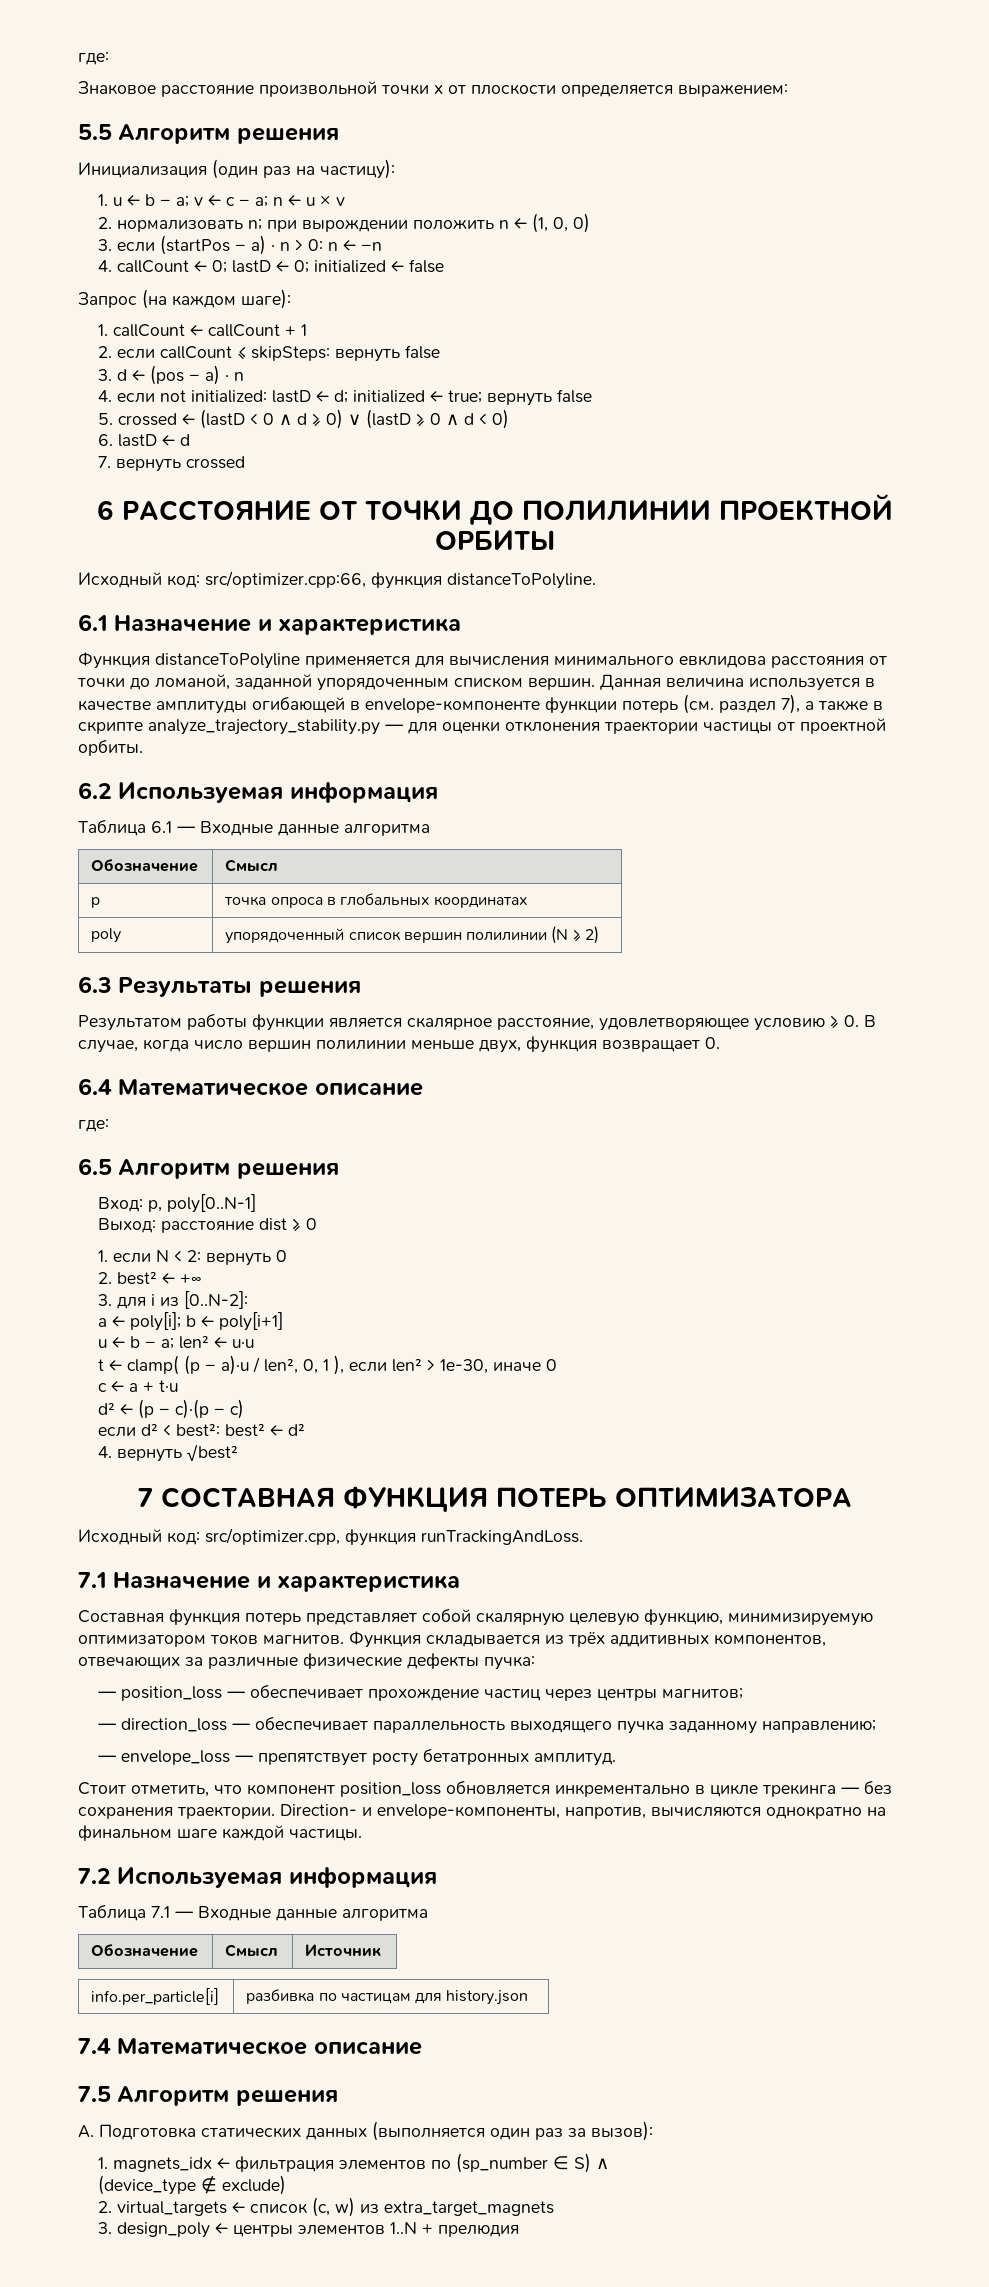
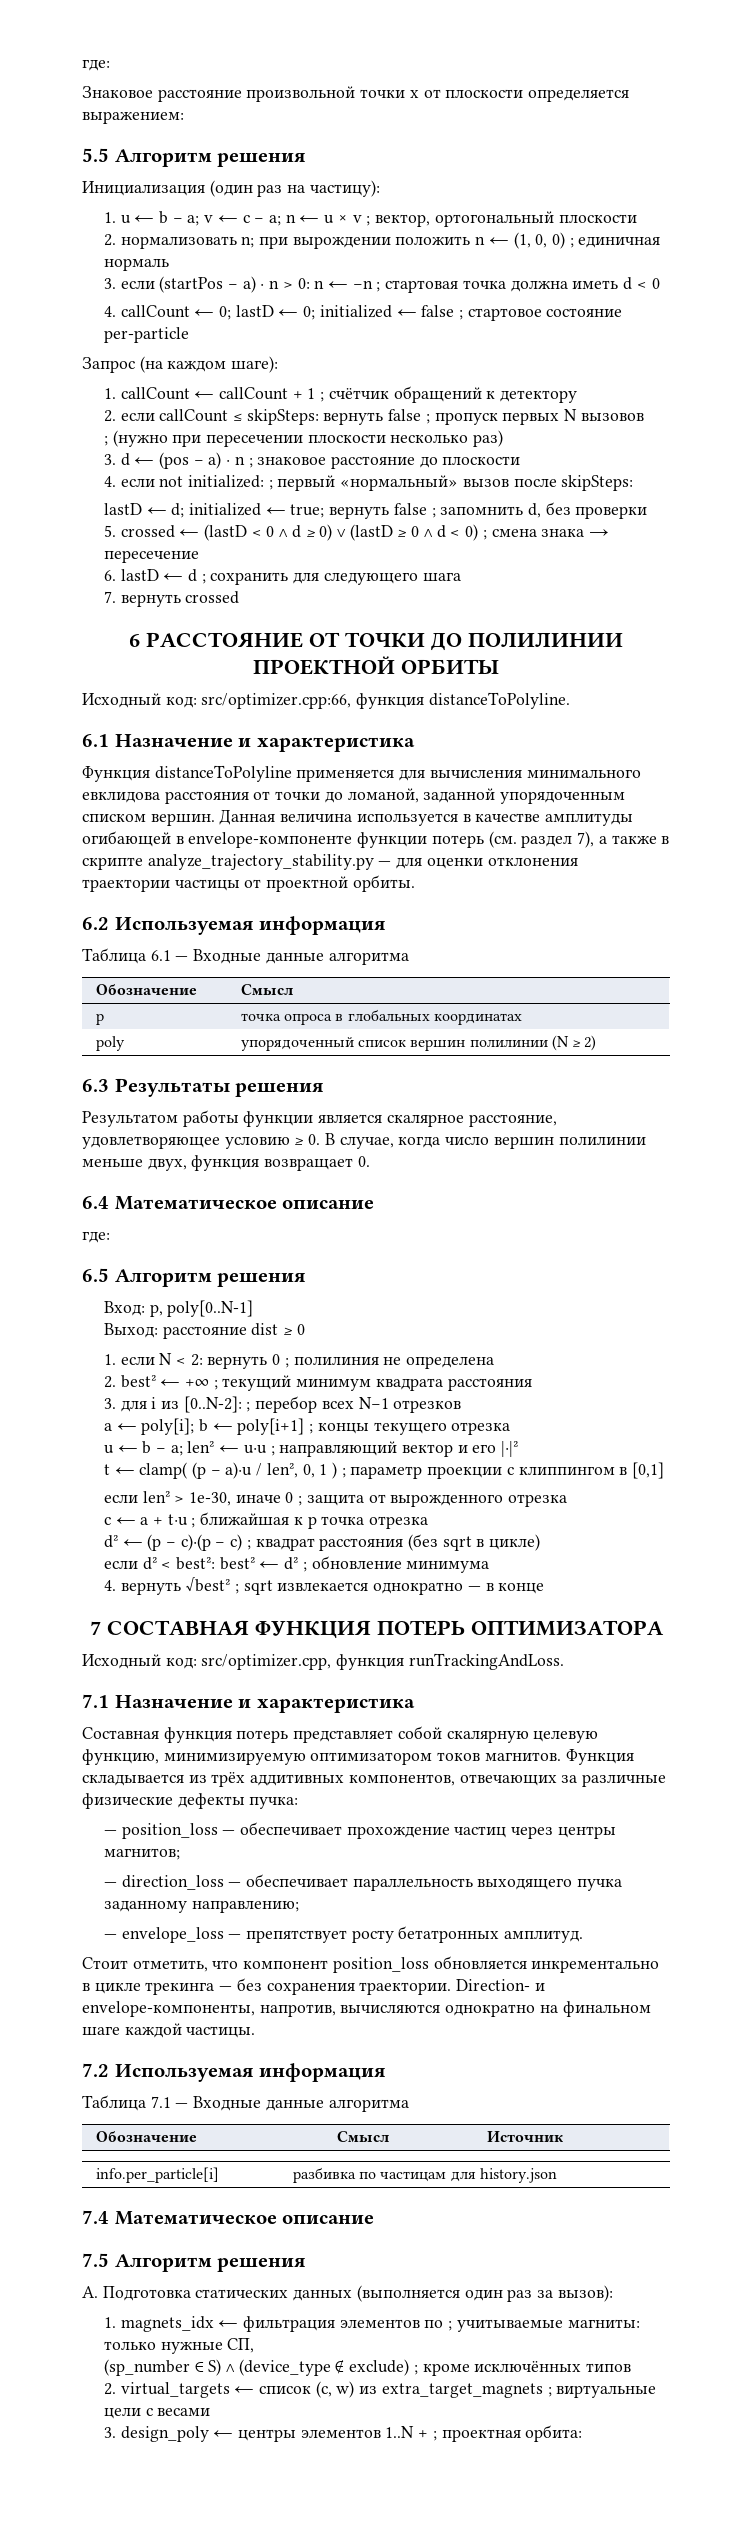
- 1. u ← b − a; v ← c − a; n ← u × v
+ 1. u ← b − a; v ← c − a; n ← u × v ; вектор, ортогональный плоскости
- 2. нормализовать n; при вырождении положить n ← (1, 0, 0)
+ 2. нормализовать n; при вырождении положить n ← (1, 0, 0) ; единичная нормаль
- 3. если (startPos − a) · n > 0: n ← −n
+ 3. если (startPos − a) · n > 0: n ← −n ; стартовая точка должна иметь d < 0
- 4. callCount ← 0; lastD ← 0; initialized ← false
+ 4. callCount ← 0; lastD ← 0; initialized ← false ; стартовое состояние per-particle
- 1. callCount ← callCount + 1
+ 1. callCount ← callCount + 1 ; счётчик обращений к детектору
- 2. если callCount ≤ skipSteps: вернуть false
+ 2. если callCount ≤ skipSteps: вернуть false ; пропуск первых N вызовов
+ ; (нужно при пересечении плоскости несколько раз)
- 3. d ← (pos − a) · n
+ 3. d ← (pos − a) · n ; знаковое расстояние до плоскости
- 4. если not initialized: lastD ← d; initialized ← true; вернуть false
+ 4. если not initialized: ; первый «нормальный» вызов после skipSteps:
+ lastD ← d; initialized ← true; вернуть false ; запомнить d, без проверки
- 5. crossed ← (lastD < 0 ∧ d ≥ 0) ∨ (lastD ≥ 0 ∧ d < 0)
+ 5. crossed ← (lastD < 0 ∧ d ≥ 0) ∨ (lastD ≥ 0 ∧ d < 0) ; смена знака → пересечение
- 6. lastD ← d
+ 6. lastD ← d ; сохранить для следующего шага
- 1. если N < 2: вернуть 0
+ 1. если N < 2: вернуть 0 ; полилиния не определена
- 2. best² ← +∞
+ 2. best² ← +∞ ; текущий минимум квадрата расстояния
- 3. для i из [0..N-2]:
+ 3. для i из [0..N-2]: ; перебор всех N−1 отрезков
- a ← poly[i]; b ← poly[i+1]
+ a ← poly[i]; b ← poly[i+1] ; концы текущего отрезка
- u ← b − a; len² ← u·u
+ u ← b − a; len² ← u·u ; направляющий вектор и его |·|²
- t ← clamp( (p − a)·u / len², 0, 1 ), если len² > 1e-30, иначе 0
+ t ← clamp( (p − a)·u / len², 0, 1 ) ; параметр проекции с клиппингом в [0,1]
+ если len² > 1e-30, иначе 0 ; защита от вырожденного отрезка
- c ← a + t·u
+ c ← a + t·u ; ближайшая к p точка отрезка
- d² ← (p − c)·(p − c)
+ d² ← (p − c)·(p − c) ; квадрат расстояния (без sqrt в цикле)
- если d² < best²: best² ← d²
+ если d² < best²: best² ← d² ; обновление минимума
- 4. вернуть √best²
+ 4. вернуть √best² ; sqrt извлекается однократно — в конце
- 1. magnets_idx ← фильтрация элементов по (sp_number ∈ S) ∧
- (device_type ∉ exclude)
+ 1. magnets_idx ← фильтрация элементов по ; учитываемые магниты: только нужные СП,
+ (sp_number ∈ S) ∧ (device_type ∉ exclude) ; кроме исключённых типов
- 2. virtual_targets ← список (c, w) из extra_target_magnets
+ 2. virtual_targets ← список (c, w) из extra_target_magnets ; виртуальные цели с весами
- 3. design_poly ← центры элементов 1..N + прелюдия
+ 3. design_poly ← центры элементов 1..N + ; проектная орбита:

